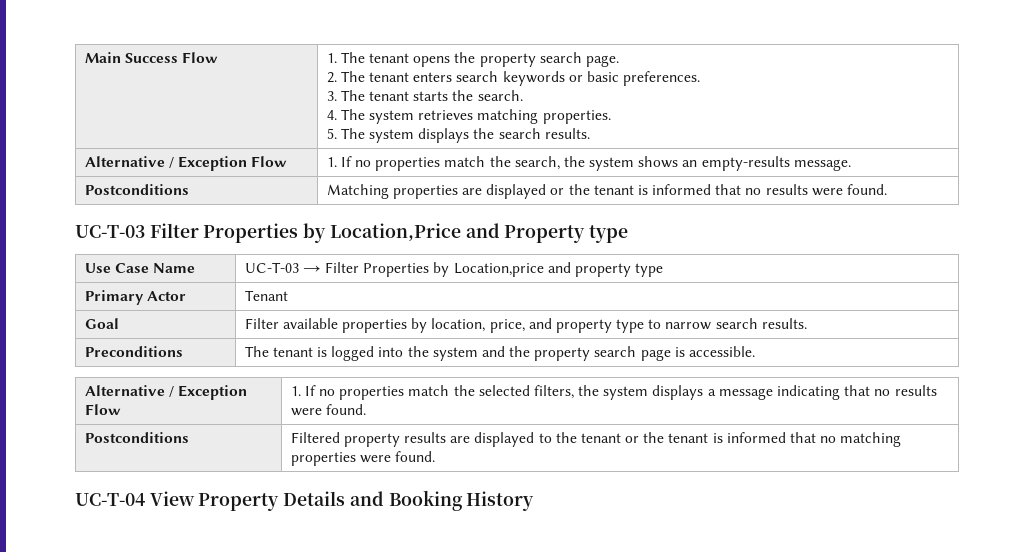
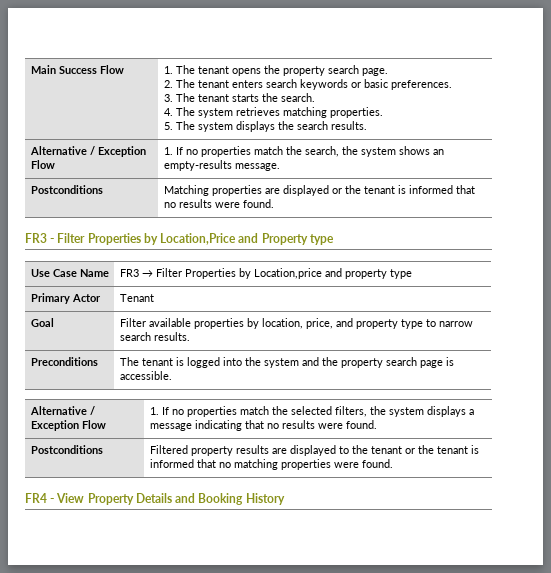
- UC-T-03 Filter Properties by Location,Price and Property type
+ FR3 - Filter Properties by Location,Price and Property type
- Use Case Name | UC-T-03 → Filter Properties by Location,price and property type
+ Use Case Name | FR3 → Filter Properties by Location,price and property type
- UC-T-04 View Property Details and Booking History
+ FR4 - View Property Details and Booking History

